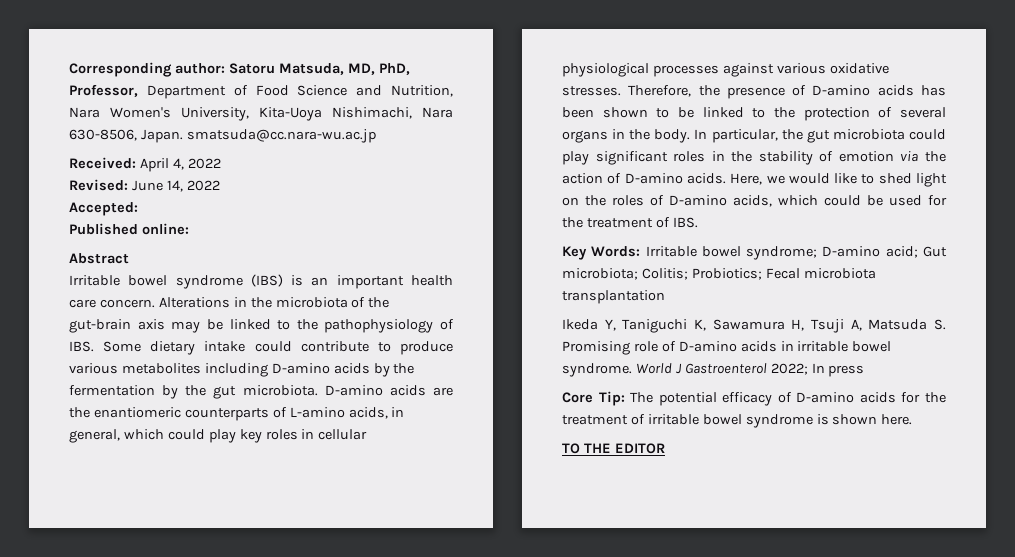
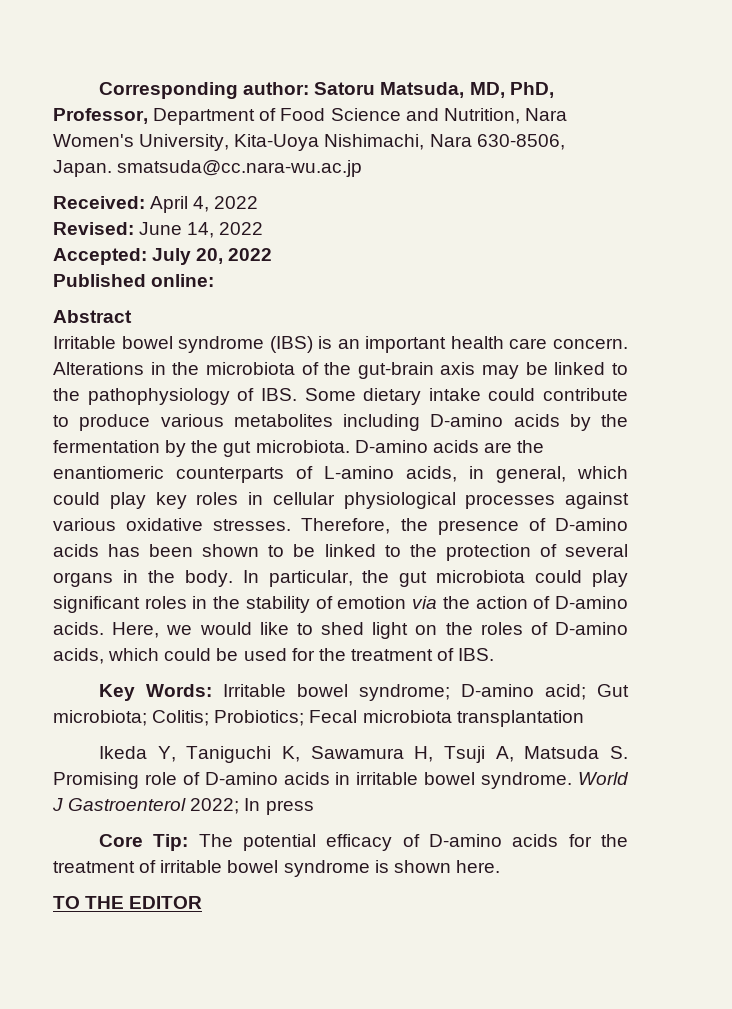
- Accepted:
+ Accepted: July 20, 2022

